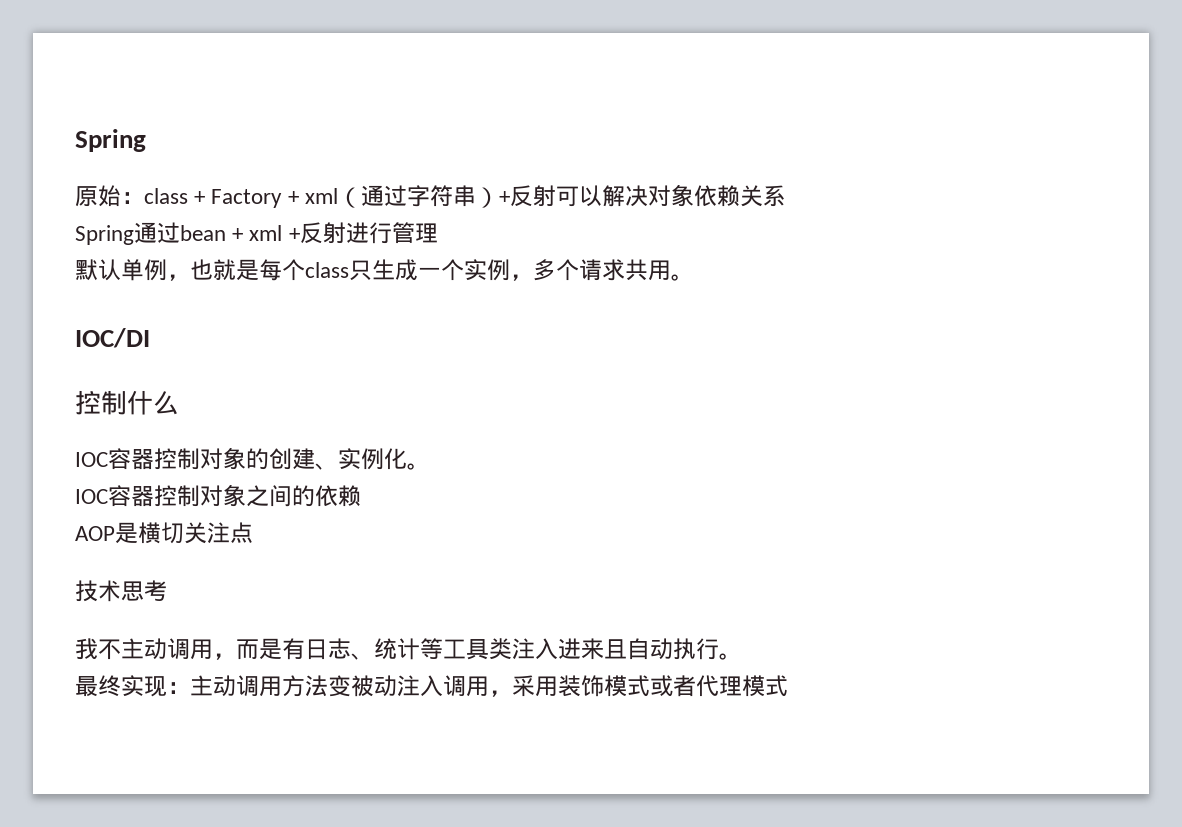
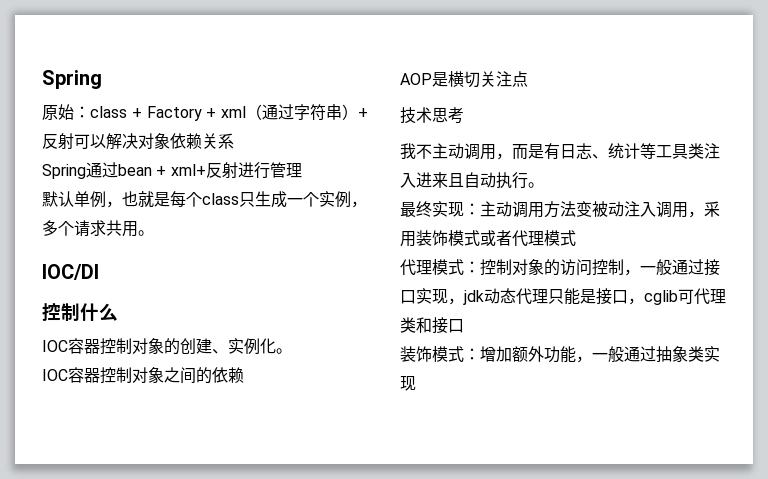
- Spring通过bean + xml +反射进行管理
+ Spring通过bean + xml+反射进行管理
+ 代理模式：控制对象的访问控制，一般通过接口实现，jdk动态代理只能是接口，cglib可代理类和接口
+ 装饰模式：增加额外功能，一般通过抽象类实现

